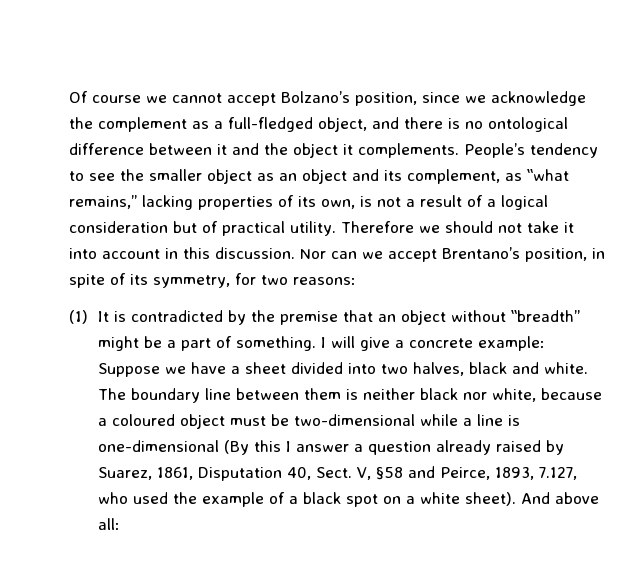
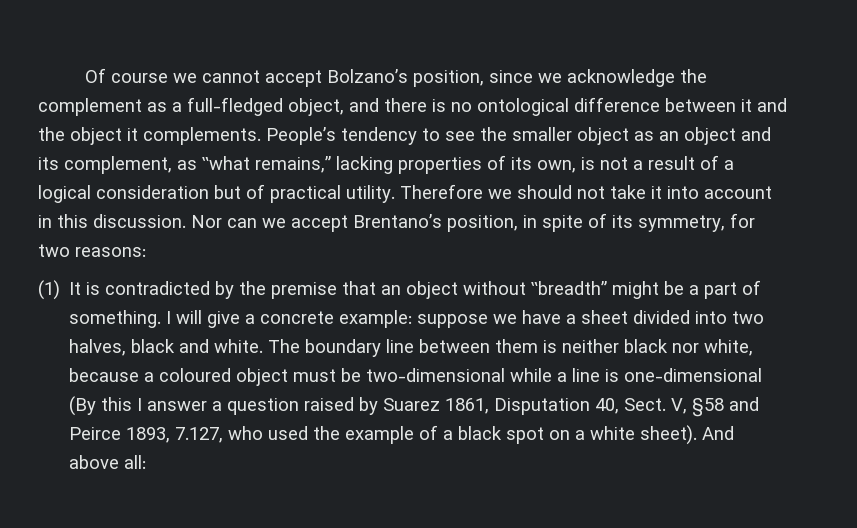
- I will give a concrete example: Suppose we have a sheet divided into two halves, black and white.
+ I will give a concrete example: suppose we have a sheet divided into two halves, black and white.
- The boundary line between them is neither black nor white, because a coloured object must be two-dimensional while a line is one-dimensional (By this I answer a question already raised by Suarez, 1861, Disputation 40, Sect. V, §58 and Peirce, 1893, 7.127, who used the example of a black spot on a white sheet).
+ The boundary line between them is neither black nor white, because a coloured object must be two-dimensional while a line is one-dimensional (By this I answer a question raised by Suarez 1861, Disputation 40, Sect. V, §58 and Peirce 1893, 7.127, who used the example of a black spot on a white sheet).

